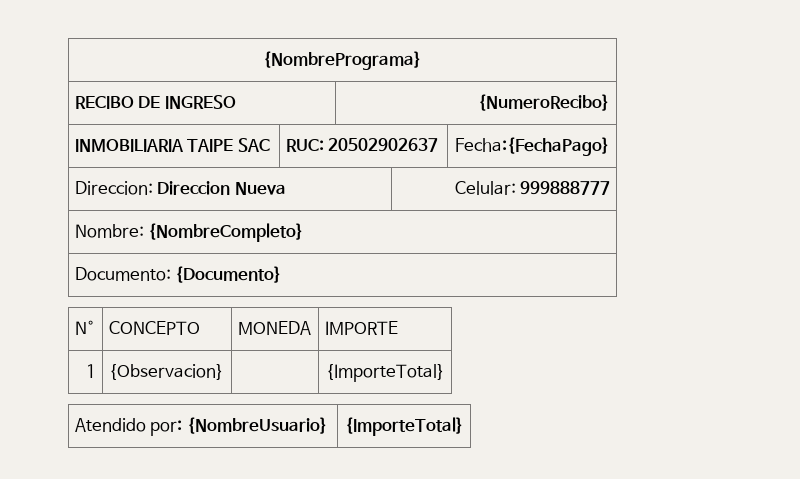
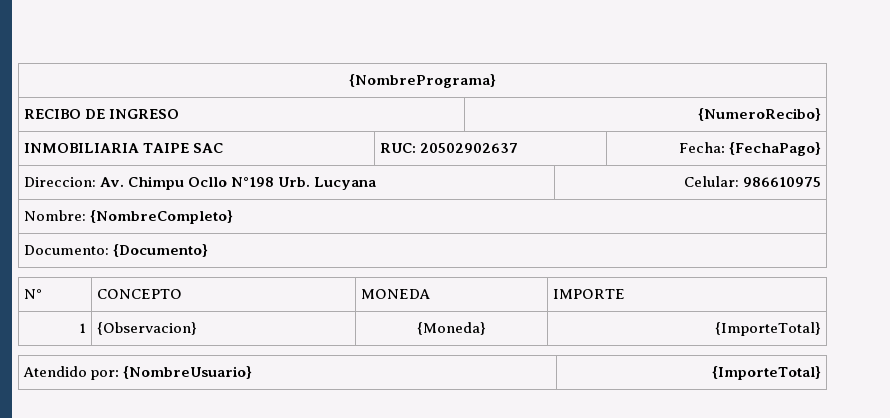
- INMOBILIARIA TAIPE SAC | RUC: 20502902637 | Fecha:{FechaPago}
+ INMOBILIARIA TAIPE SAC | RUC: 20502902637 | Fecha: {FechaPago}
- Direccion: Direccion Nueva | Celular: 999888777
+ Direccion: Av. Chimpu Ocllo N°198 Urb. Lucyana | Celular: 986610975
- 1 | {Observacion} | | {ImporteTotal}
+ 1 | {Observacion} | {Moneda} | {ImporteTotal}

